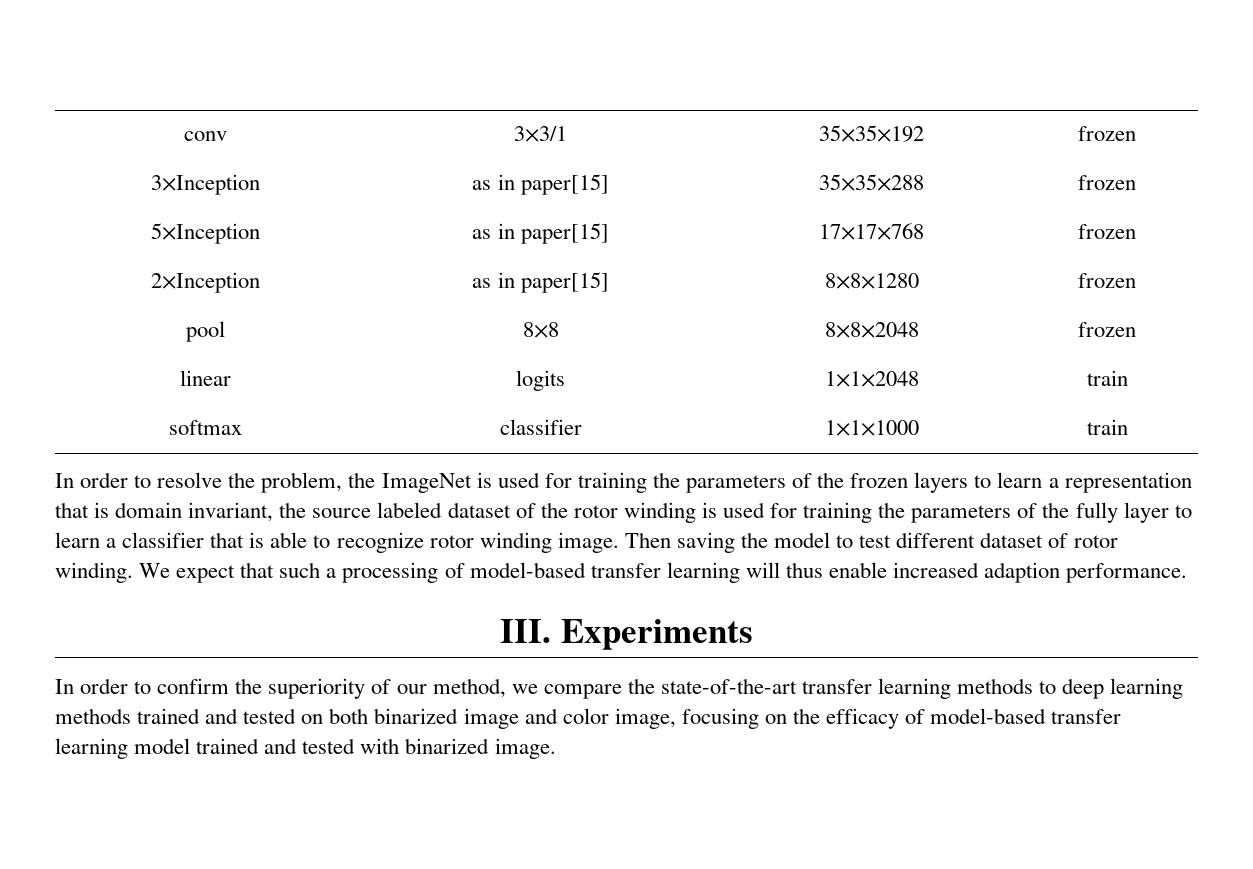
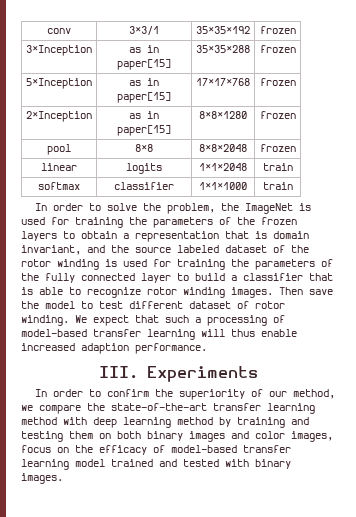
- In order to resolve the problem, the ImageNet is used for training the parameters of the frozen layers to learn a representation that is domain invariant, the source labeled dataset of the rotor winding is used for training the parameters of the fully layer to learn a classifier that is able to recognize rotor winding image. Then saving the model to test different dataset of rotor winding.
+ In order to solve the problem, the ImageNet is used for training the parameters of the frozen layers to obtain a representation that is domain invariant, and the source labeled dataset of the rotor winding is used for training the parameters of the fully connected layer to build a classifier that is able to recognize rotor winding images. Then save the model to test different dataset of rotor winding.
- In order to confirm the superiority of our method, we compare the state-of-the-art transfer learning methods to deep learning methods trained and tested on both binarized image and color image, focusing on the efficacy of model-based transfer learning model trained and tested with binarized image.
+ In order to confirm the superiority of our method, we compare the state-of-the-art transfer learning method with deep learning method by training and testing them on both binary images and color images, focus on the efficacy of model-based transfer learning model trained and tested with binary images.

